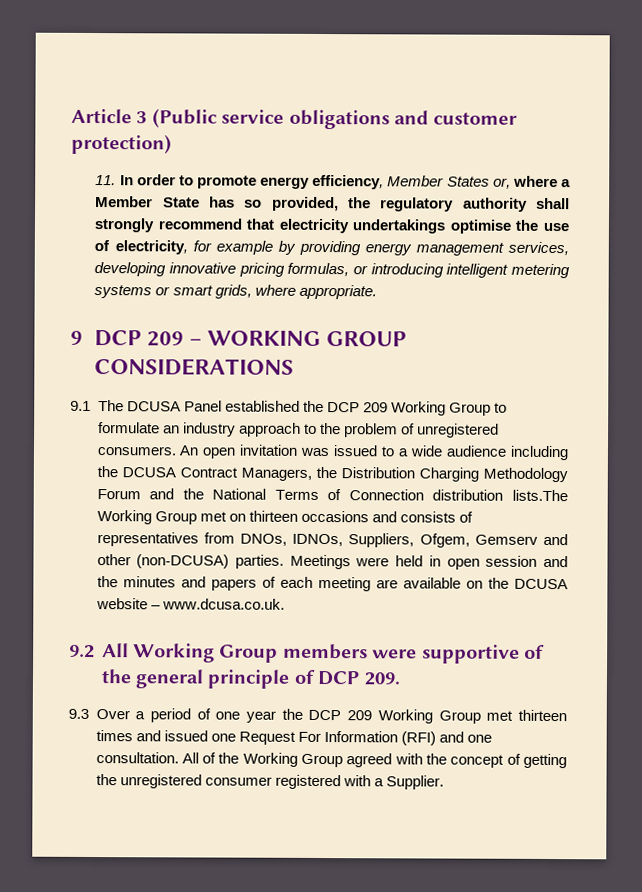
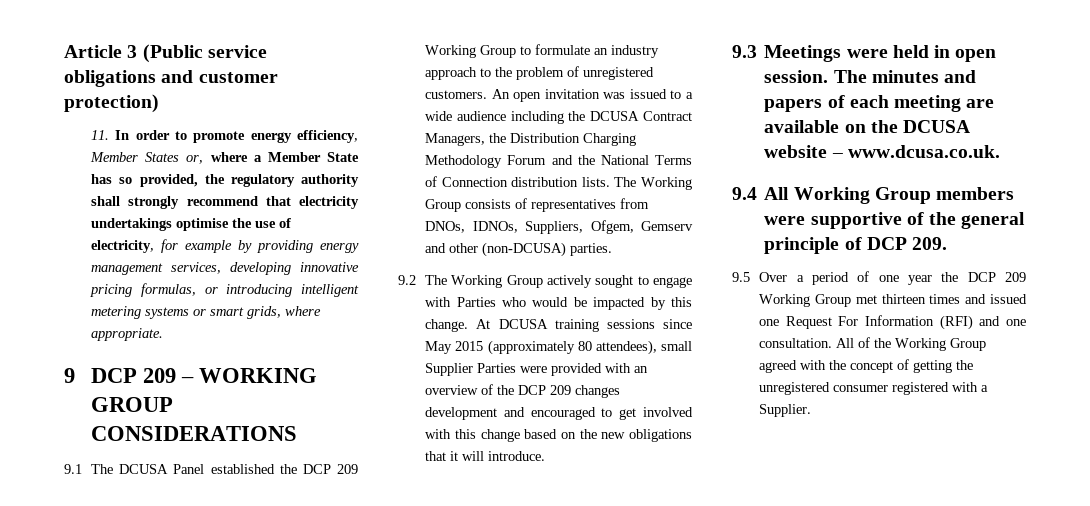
- 9.1 The DCUSA Panel established the DCP 209 Working Group to formulate an industry approach to the problem of unregistered consumers.
+ 9.1 The DCUSA Panel established the DCP 209 Working Group to formulate an industry approach to the problem of unregistered customers.
- An open invitation was issued to a wide audience including the DCUSA Contract Managers, the Distribution Charging Methodology Forum and the National Terms of Connection distribution lists.The Working Group met on thirteen occasions and consists of representatives from DNOs, IDNOs, Suppliers, Ofgem, Gemserv and other (non-DCUSA) parties. Meetings were held in open session and the minutes and papers of each meeting are available on the DCUSA website – www.dcusa.co.uk.
+ An open invitation was issued to a wide audience including the DCUSA Contract Managers, the Distribution Charging Methodology Forum and the National Terms of Connection distribution lists. The Working Group consists of representatives from DNOs, IDNOs, Suppliers, Ofgem, Gemserv and other (non-DCUSA) parties.
+ 9.2 The Working Group actively sought to engage with Parties who would be impacted by this change. At DCUSA training sessions since May 2015 (approximately 80 attendees), small Supplier Parties were provided with an overview of the DCP 209 changes development and encouraged to get involved with this change based on the new obligations that it will introduce.
+ 9.3 Meetings were held in open session. The minutes and papers of each meeting are available on the DCUSA website – www.dcusa.co.uk.
- 9.2 All Working Group members were supportive of the general principle of DCP 209.
+ 9.4 All Working Group members were supportive of the general principle of DCP 209.
- 9.3 Over a period of one year the DCP 209 Working Group met thirteen times and issued one Request For Information (RFI) and one consultation.
+ 9.5 Over a period of one year the DCP 209 Working Group met thirteen times and issued one Request For Information (RFI) and one consultation.

